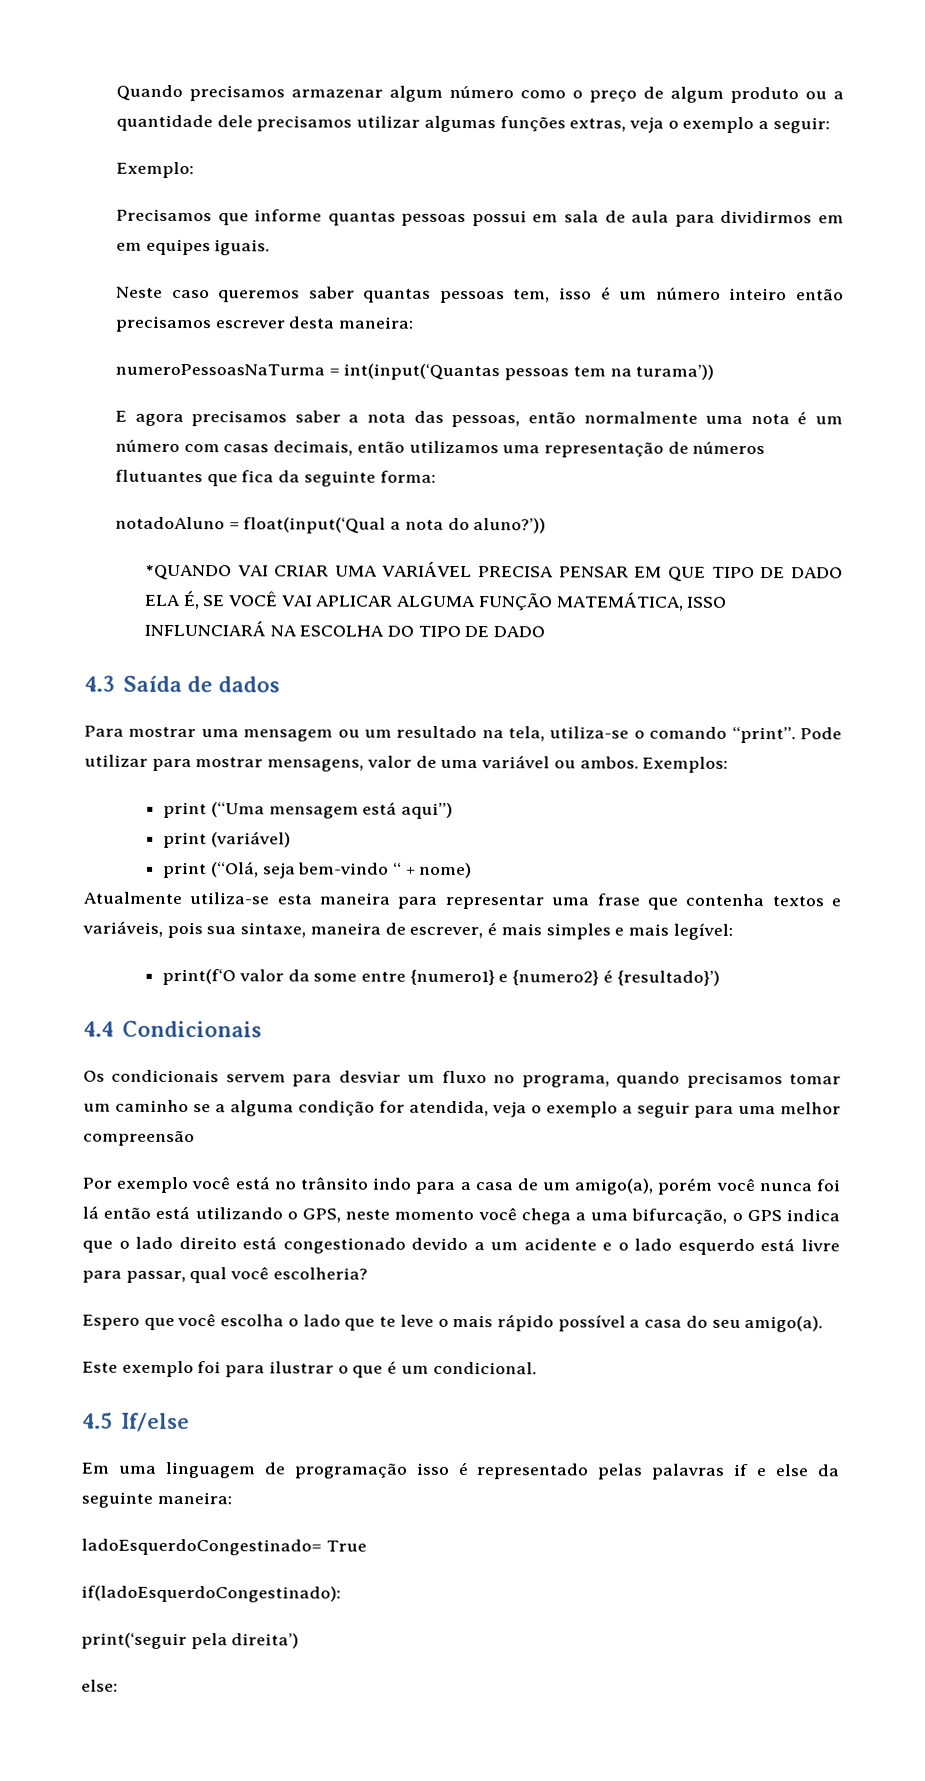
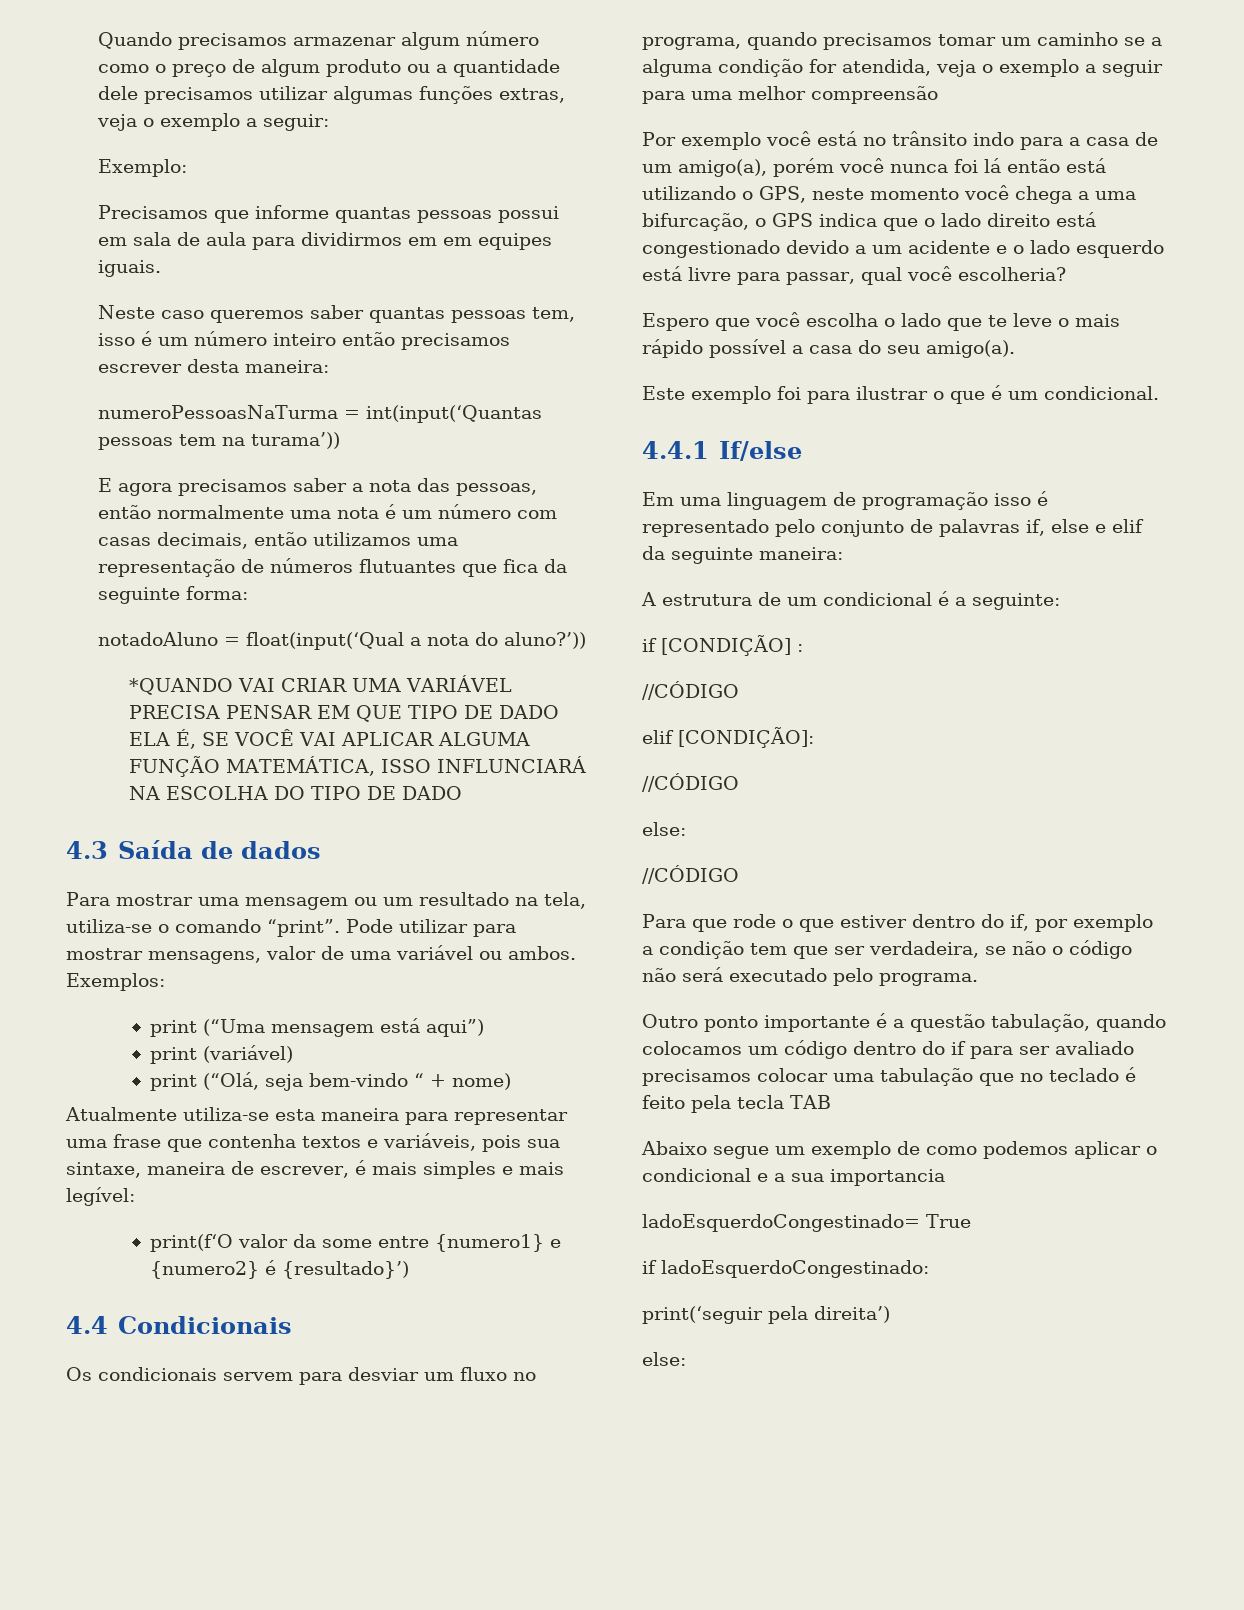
- 4.5 If/else
+ 4.4.1 If/else
- Em uma linguagem de programação isso é representado pelas palavras if e else da seguinte maneira:
+ Em uma linguagem de programação isso é representado pelo conjunto de palavras if, else e elif da seguinte maneira:
+ A estrutura de um condicional é a seguinte:
+ if [CONDIÇÃO] :
+ //CÓDIGO
+ elif [CONDIÇÃO]:
+ //CÓDIGO
+ else:
+ //CÓDIGO
+ Para que rode o que estiver dentro do if, por exemplo a condição tem que ser verdadeira, se não o código não será executado pelo programa.
+ Outro ponto importante é a questão tabulação, quando colocamos um código dentro do if para ser avaliado precisamos colocar uma tabulação que no teclado é feito pela tecla TAB
+ Abaixo segue um exemplo de como podemos aplicar o condicional e a sua importancia
- if(ladoEsquerdoCongestinado):
+ if ladoEsquerdoCongestinado:

